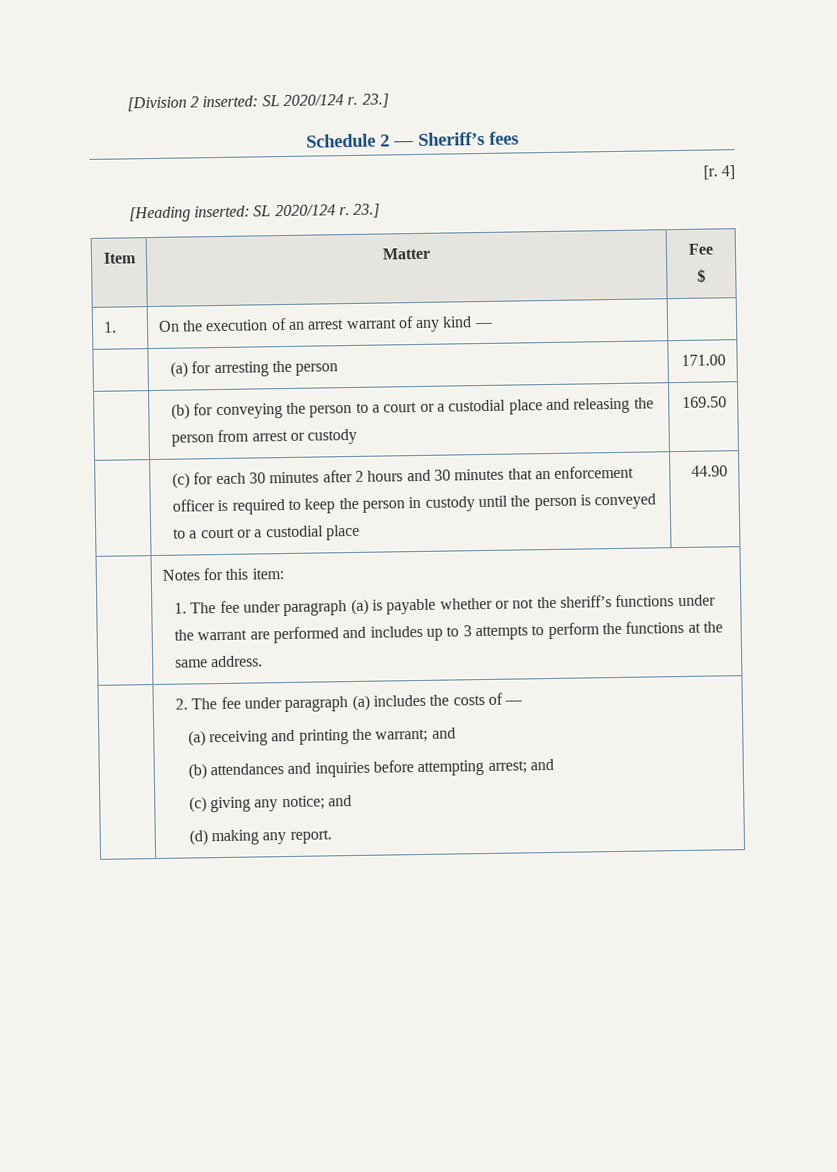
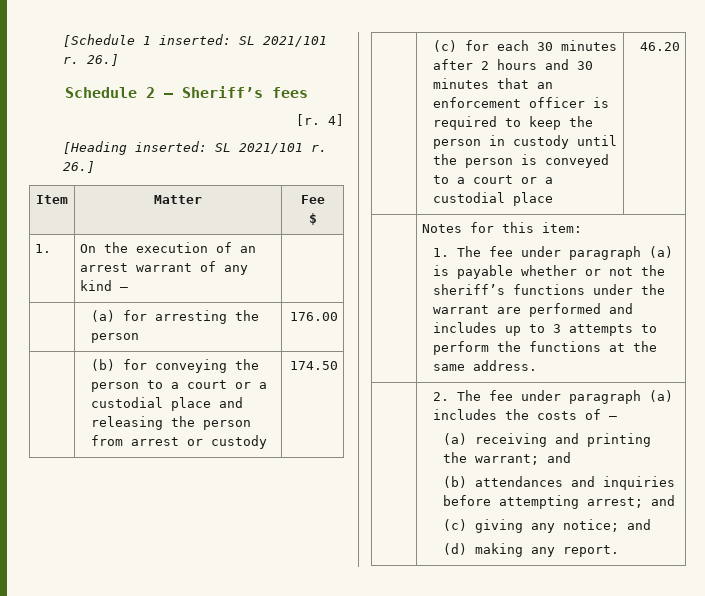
- [Division 2 inserted: SL 2020/124 r. 23.]
+ [Schedule 1 inserted: SL 2021/101 r. 26.]
- [Heading inserted: SL 2020/124 r. 23.]
+ [Heading inserted: SL 2021/101 r. 26.]
- | (a) for arresting the person | 171.00
+ | (a) for arresting the person | 176.00
- | (b) for conveying the person to a court or a custodial place and releasing the person from arrest or custody | 169.50
+ | (b) for conveying the person to a court or a custodial place and releasing the person from arrest or custody | 174.50
- | (c) for each 30 minutes after 2 hours and 30 minutes that an enforcement officer is required to keep the person in custody until the person is conveyed to a court or a custodial place | 44.90
+ | (c) for each 30 minutes after 2 hours and 30 minutes that an enforcement officer is required to keep the person in custody until the person is conveyed to a court or a custodial place | 46.20

